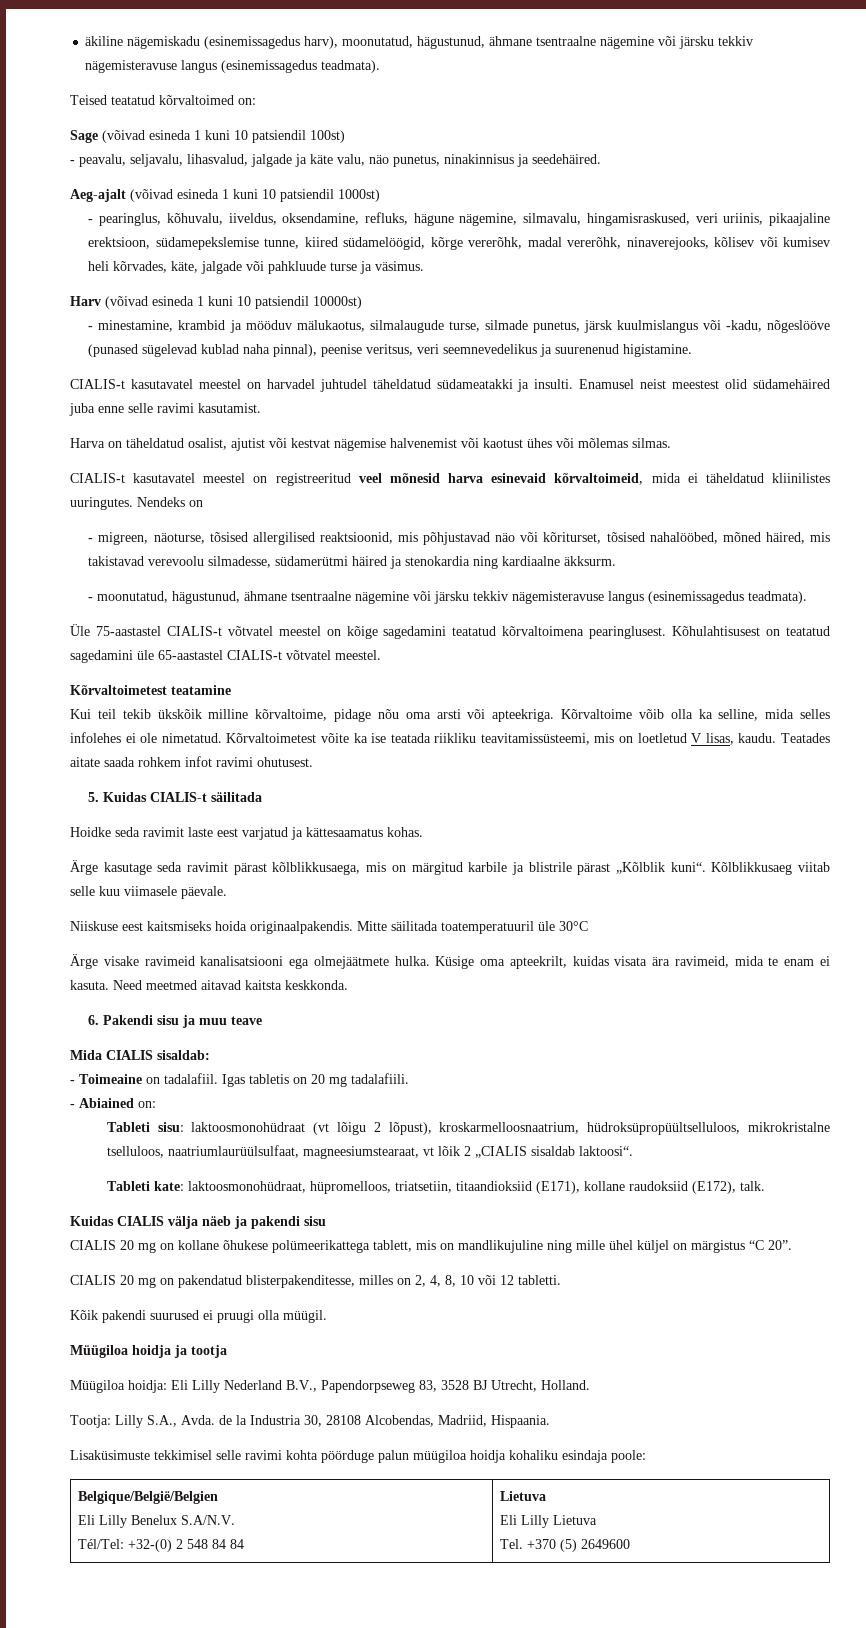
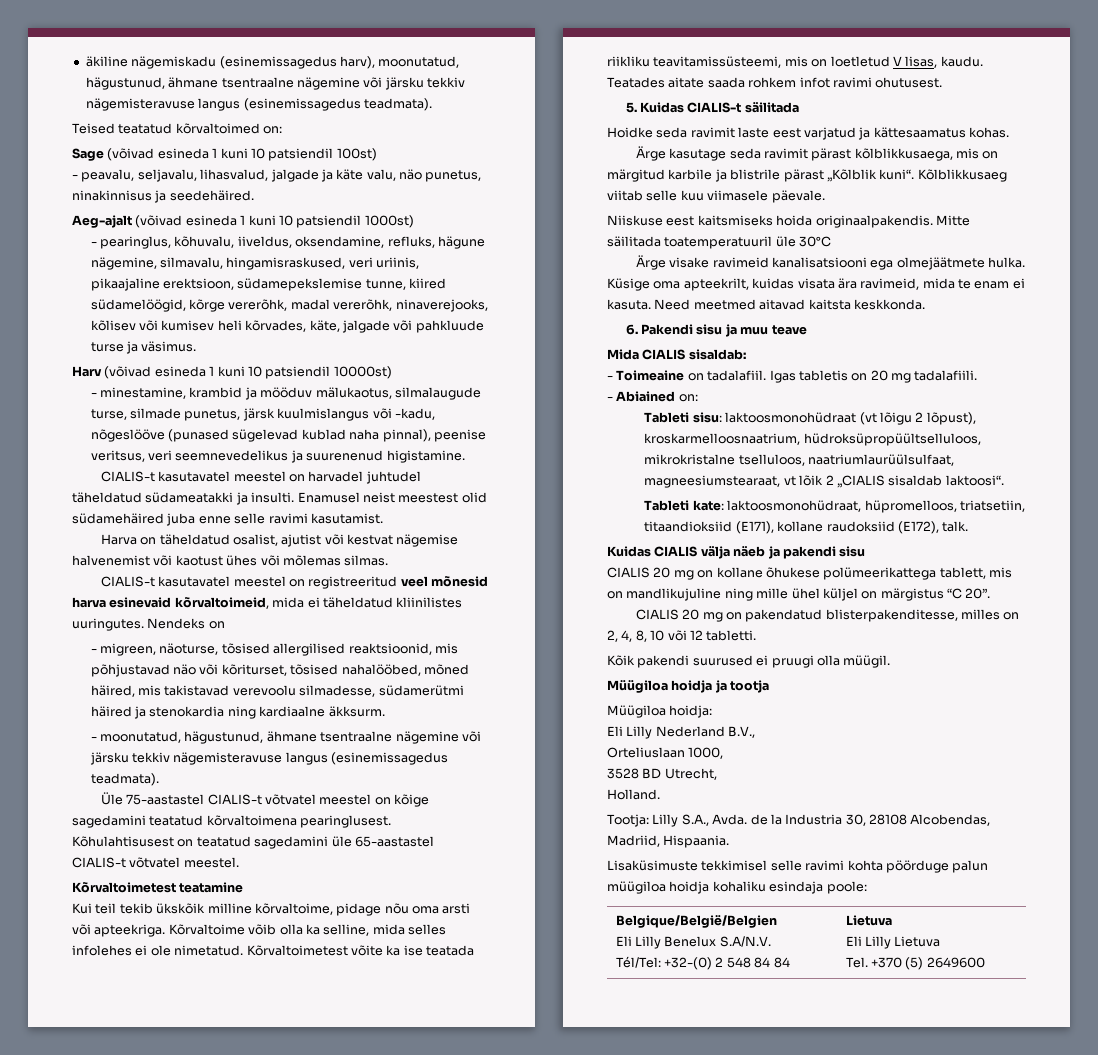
- Müügiloa hoidja: Eli Lilly Nederland B.V., Papendorpseweg 83, 3528 BJ Utrecht, Holland.
+ Müügiloa hoidja:
+ Eli Lilly Nederland B.V.,
+ Orteliuslaan 1000,
+ 3528 BD Utrecht,
+ Holland.

